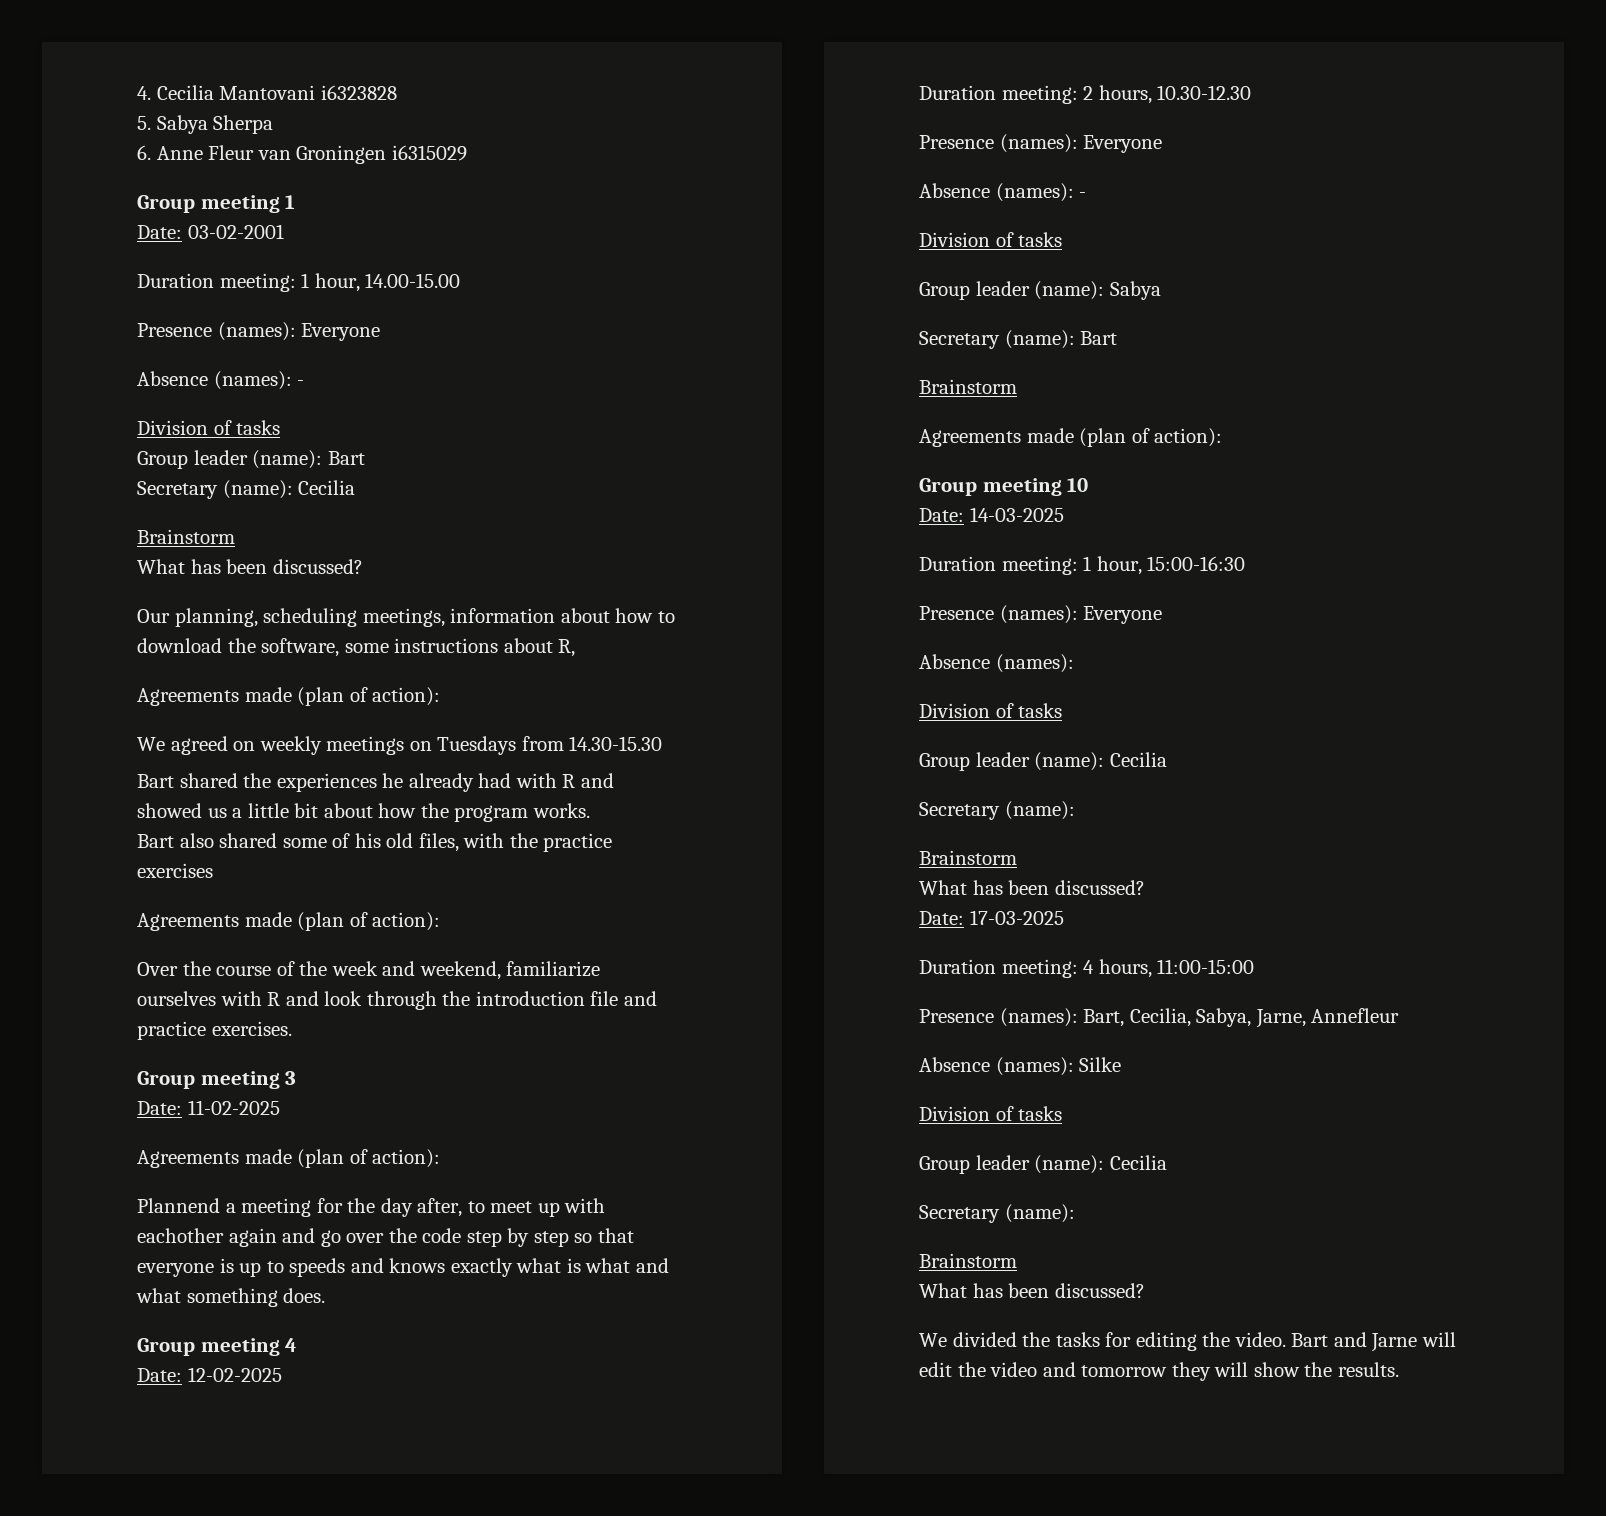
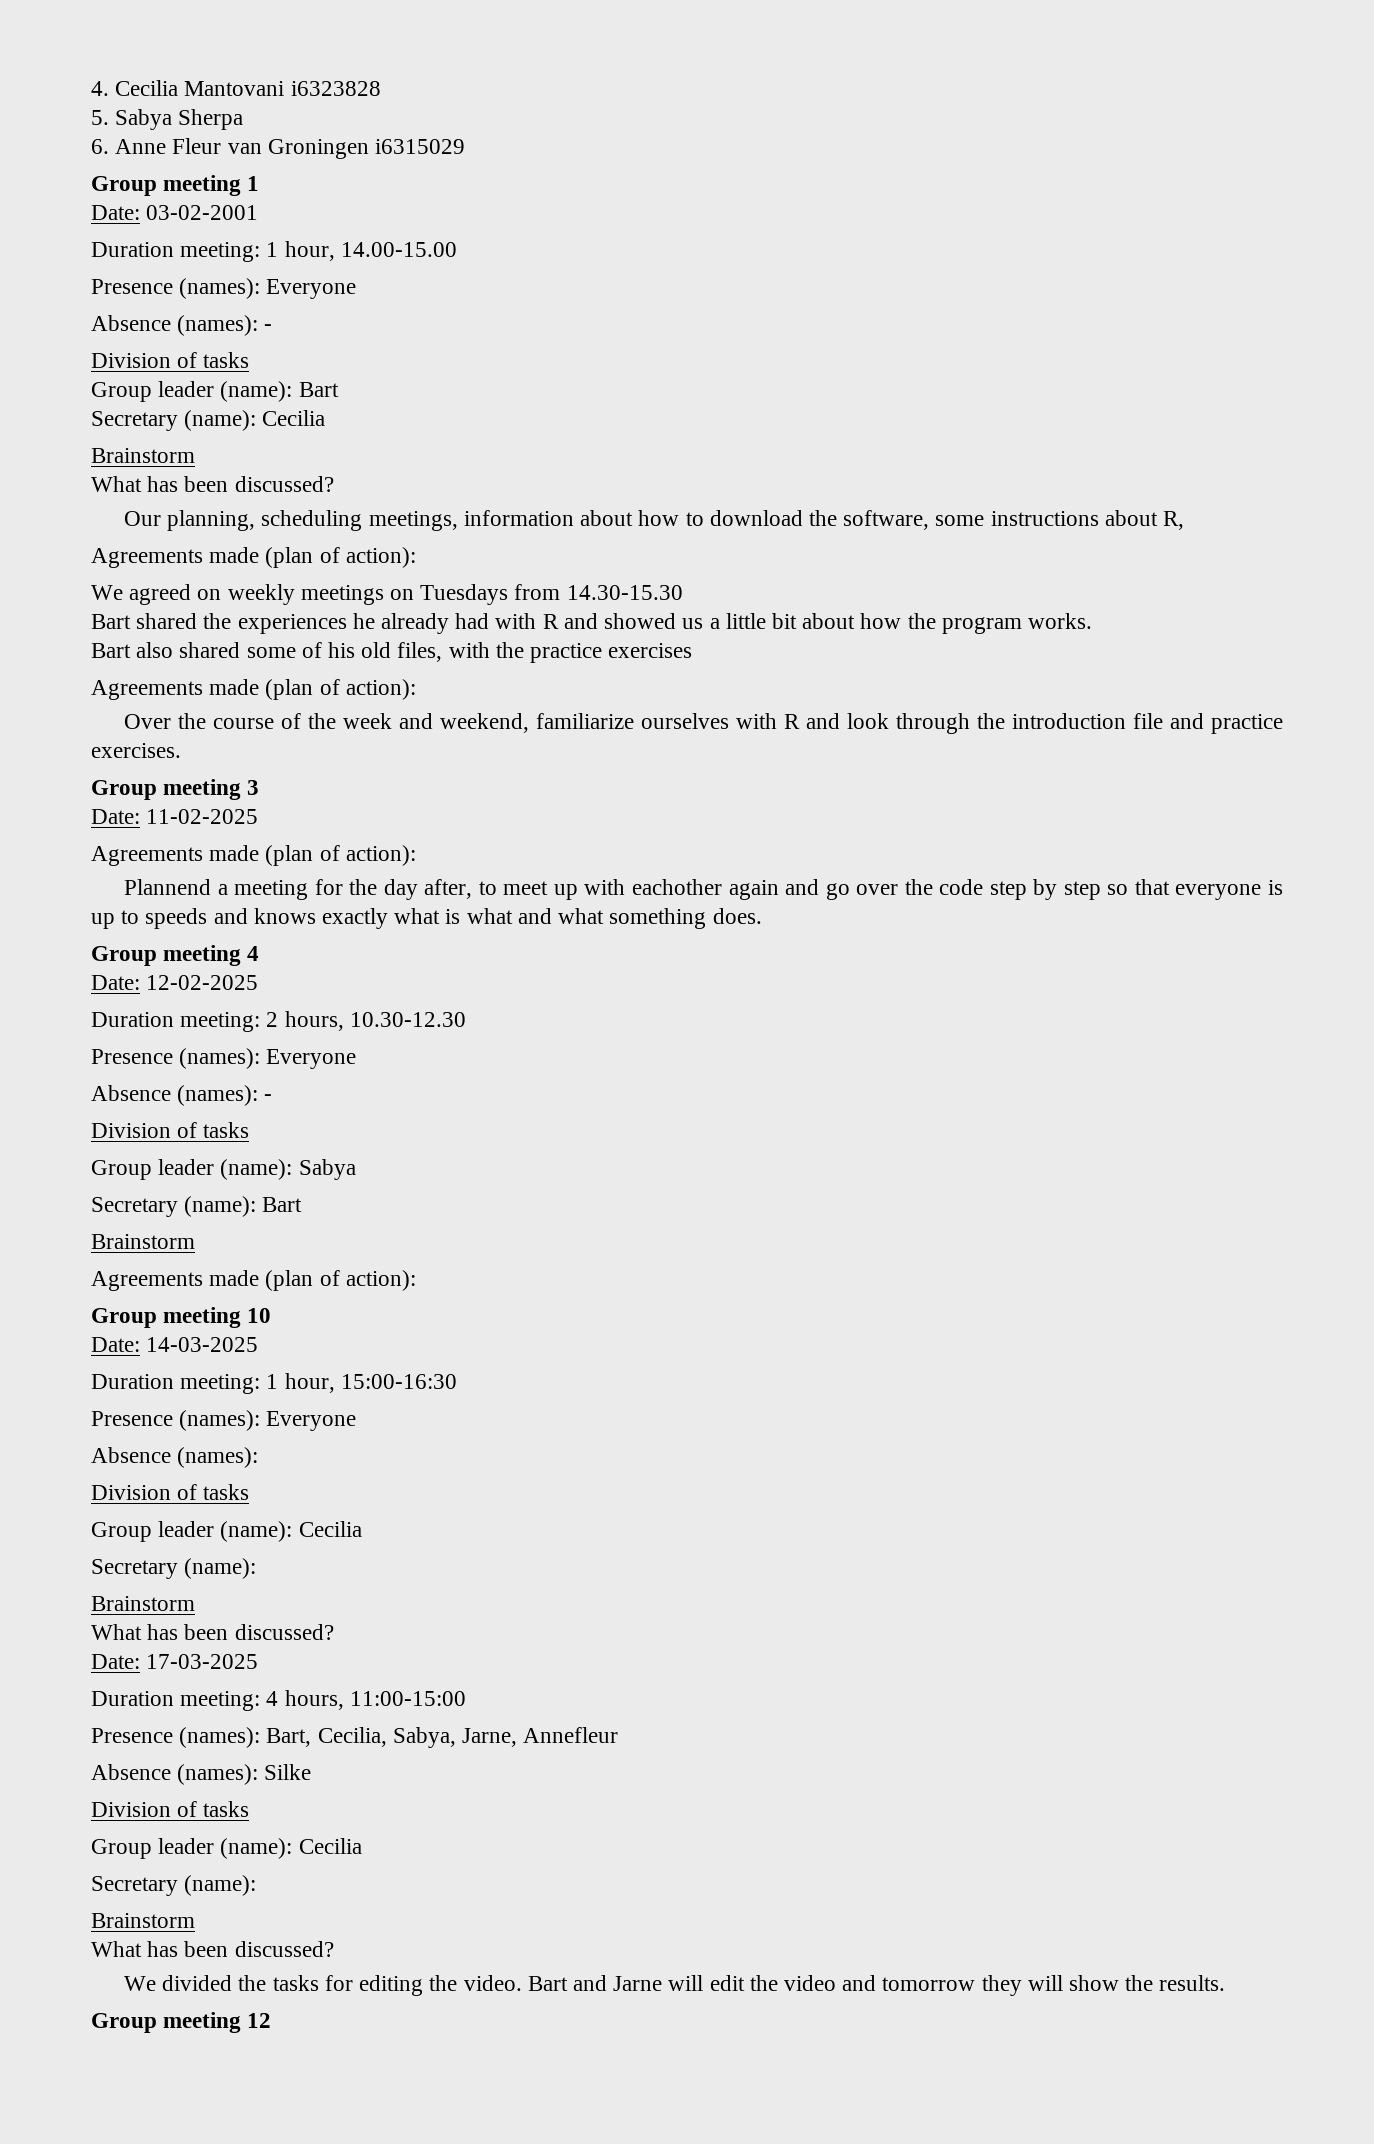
+ Group meeting 12

